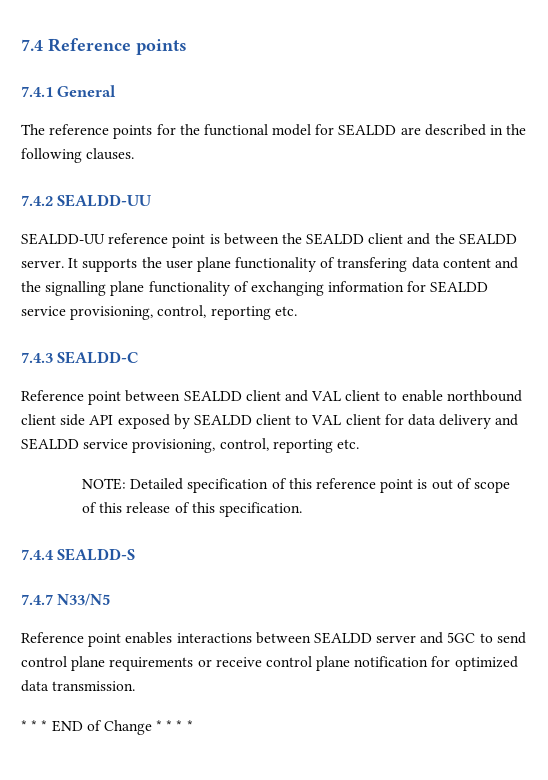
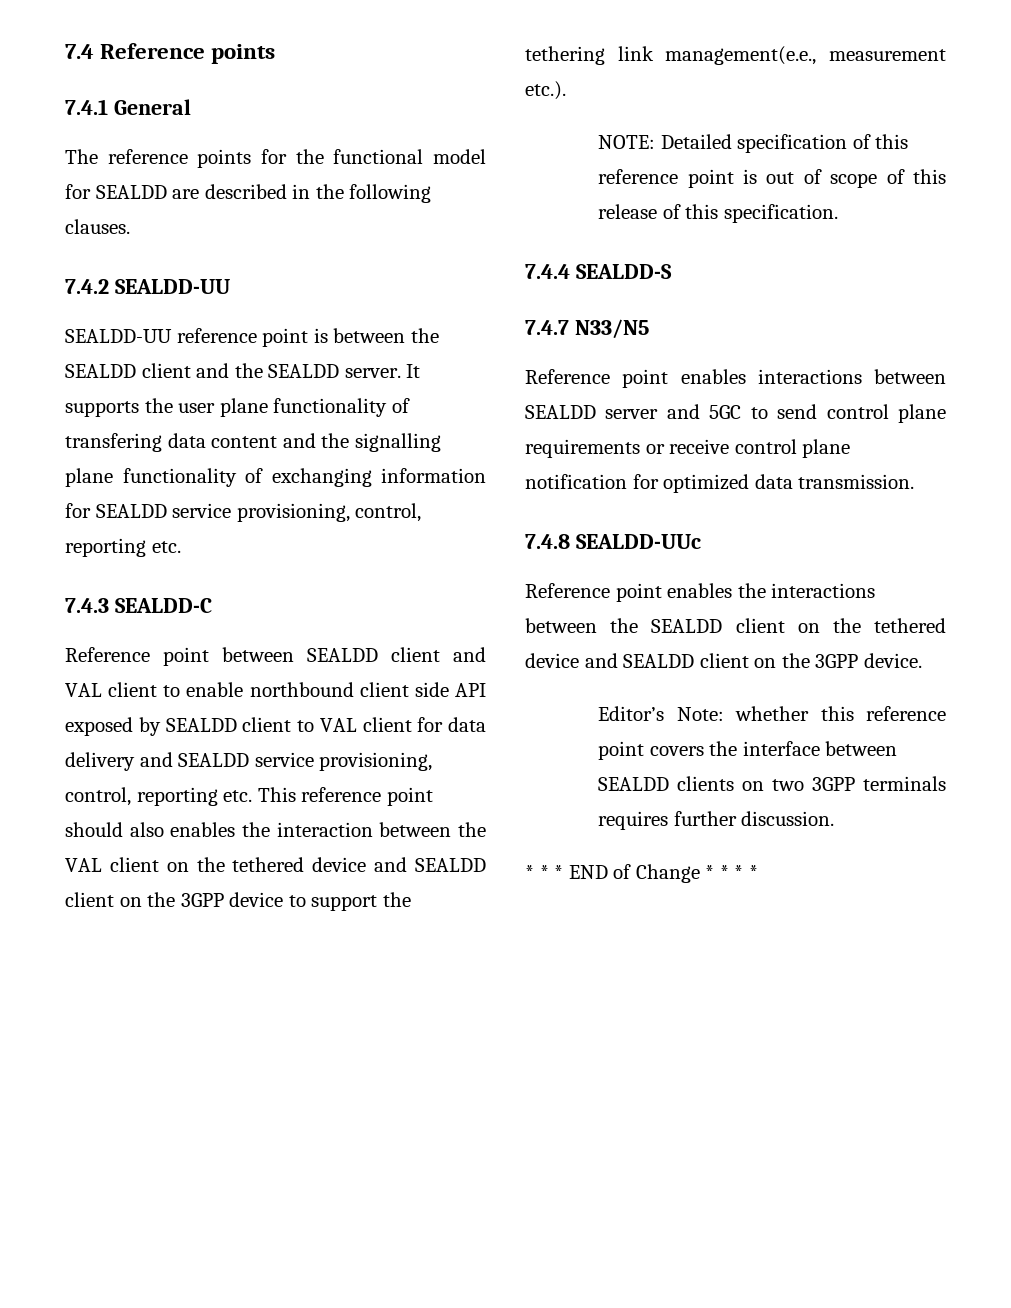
- Reference point between SEALDD client and VAL client to enable northbound client side API exposed by SEALDD client to VAL client for data delivery and SEALDD service provisioning, control, reporting etc.
+ Reference point between SEALDD client and VAL client to enable northbound client side API exposed by SEALDD client to VAL client for data delivery and SEALDD service provisioning, control, reporting etc. This reference point should also enables the interaction between the VAL client on the tethered device and SEALDD client on the 3GPP device to support the tethering link management(e.e., measurement etc.).
+ 7.4.8 SEALDD-UUc
+ Reference point enables the interactions between the SEALDD client on the tethered device and SEALDD client on the 3GPP device.
+ Editor’s Note: whether this reference point covers the interface between SEALDD clients on two 3GPP terminals requires further discussion.

